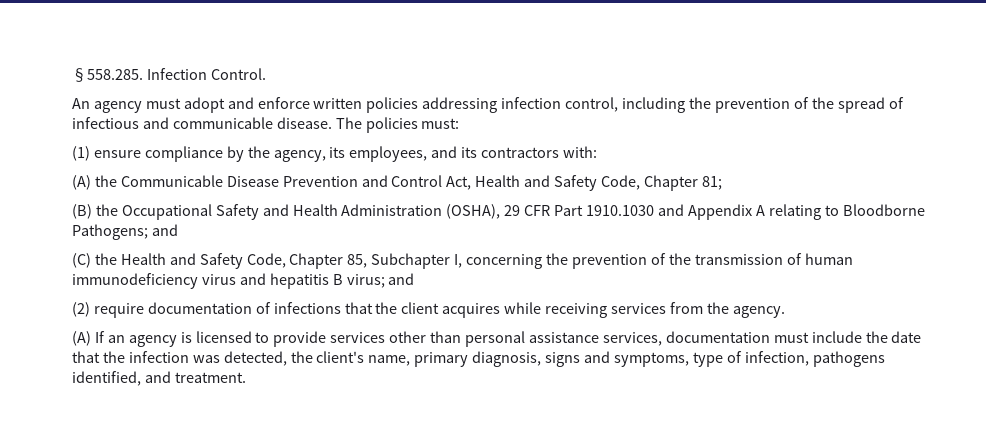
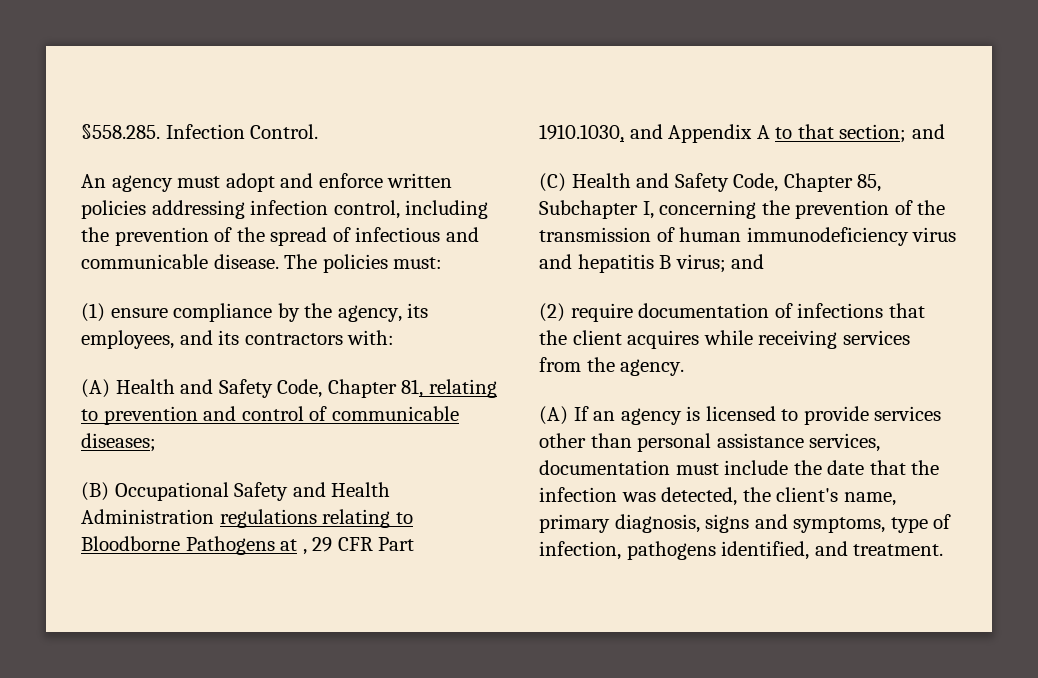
- (A) the Communicable Disease Prevention and Control Act, Health and Safety Code, Chapter 81;
+ (A) Health and Safety Code, Chapter 81, relating to prevention and control of communicable diseases;
- (B) the Occupational Safety and Health Administration (OSHA), 29 CFR Part 1910.1030 and Appendix A relating to Bloodborne Pathogens; and
+ (B) Occupational Safety and Health Administration regulations relating to Bloodborne Pathogens at , 29 CFR Part 1910.1030, and Appendix A to that section; and
- (C) the Health and Safety Code, Chapter 85, Subchapter I, concerning the prevention of the transmission of human immunodeficiency virus and hepatitis B virus; and
+ (C) Health and Safety Code, Chapter 85, Subchapter I, concerning the prevention of the transmission of human immunodeficiency virus and hepatitis B virus; and

